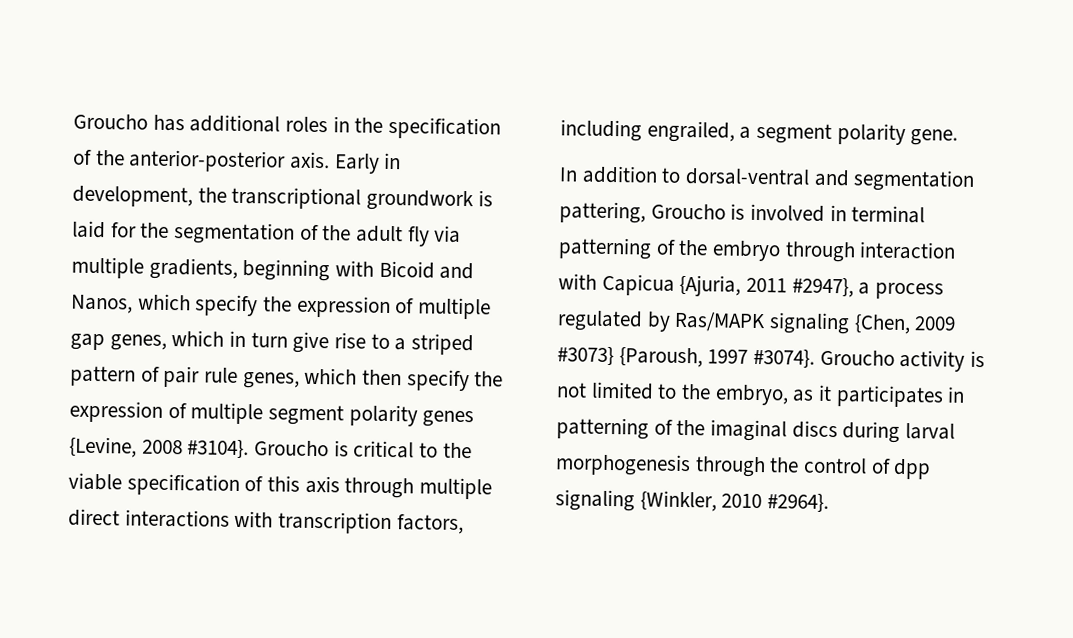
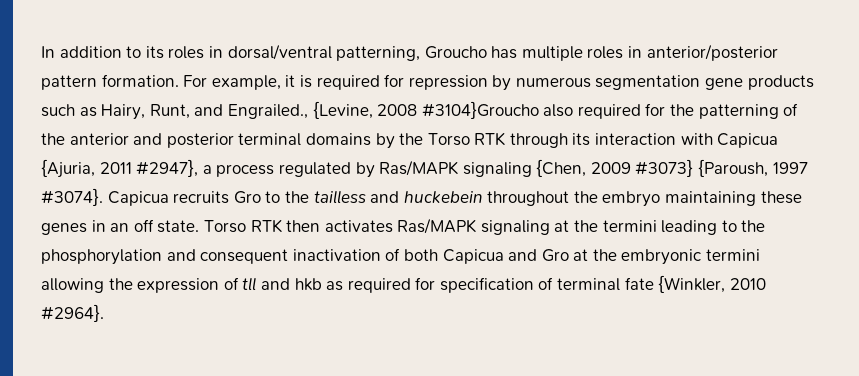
- Groucho has additional roles in the specification of the anterior-posterior axis. Early in development, the transcriptional groundwork is laid for the segmentation of the adult fly via multiple gradients, beginning with Bicoid and Nanos, which specify the expression of multiple gap genes, which in turn give rise to a striped pattern of pair rule genes, which then specify the expression of multiple segment polarity genes {Levine, 2008 #3104}. Groucho is critical to the viable specification of this axis through multiple direct interactions with transcription factors, including engrailed, a segment polarity gene.
- In addition to dorsal-ventral and segmentation pattering, Groucho is involved in terminal patterning of the embryo through interaction with Capicua {Ajuria, 2011 #2947}, a process regulated by Ras/MAPK signaling {Chen, 2009 #3073} {Paroush, 1997 #3074}.
+ In addition to its roles in dorsal/ventral patterning, Groucho has multiple roles in anterior/posterior pattern formation. For example, it is required for repression by numerous segmentation gene products such as Hairy, Runt, and Engrailed., {Levine, 2008 #3104}Groucho also required for the patterning of the anterior and posterior terminal domains by the Torso RTK through its interaction with Capicua {Ajuria, 2011 #2947}, a process regulated by Ras/MAPK signaling {Chen, 2009 #3073} {Paroush, 1997 #3074}.
- Groucho activity is not limited to the embryo, as it participates in patterning of the imaginal discs during larval morphogenesis through the control of dpp signaling {Winkler, 2010 #2964}.
+ Capicua recruits Gro to the tailless and huckebein throughout the embryo maintaining these genes in an off state. Torso RTK then activates Ras/MAPK signaling at the termini leading to the phosphorylation and consequent inactivation of both Capicua and Gro at the embryonic termini allowing the expression of tll and hkb as required for specification of terminal fate {Winkler, 2010 #2964}.

